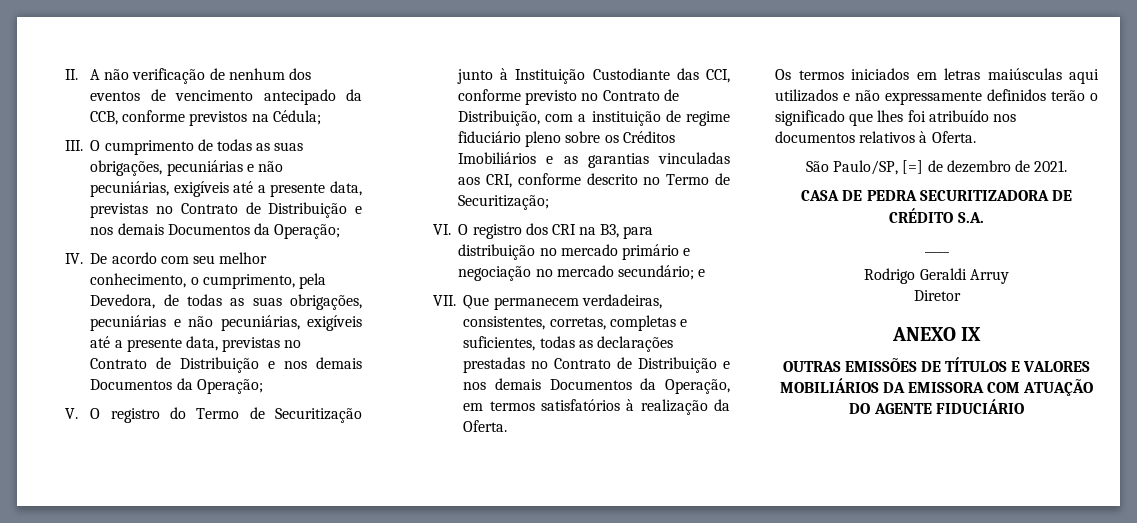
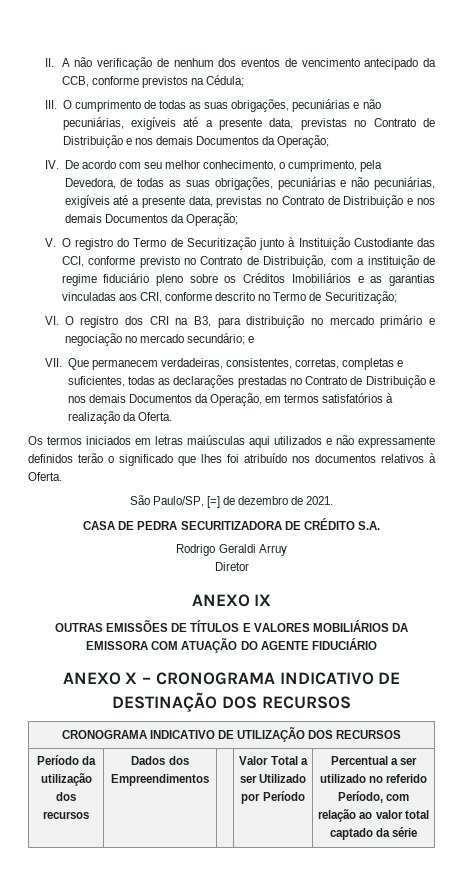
- ____
+ ANEXO X – CRONOGRAMA INDICATIVO DE DESTINAÇÃO DOS RECURSOS
+ CRONOGRAMA INDICATIVO DE UTILIZAÇÃO DOS RECURSOS
+ Período da utilização dos recursos | Dados dos Empreendimentos | | Valor Total a ser Utilizado por Período | Percentual a ser utilizado no referido Período, com relação ao valor total captado da série

